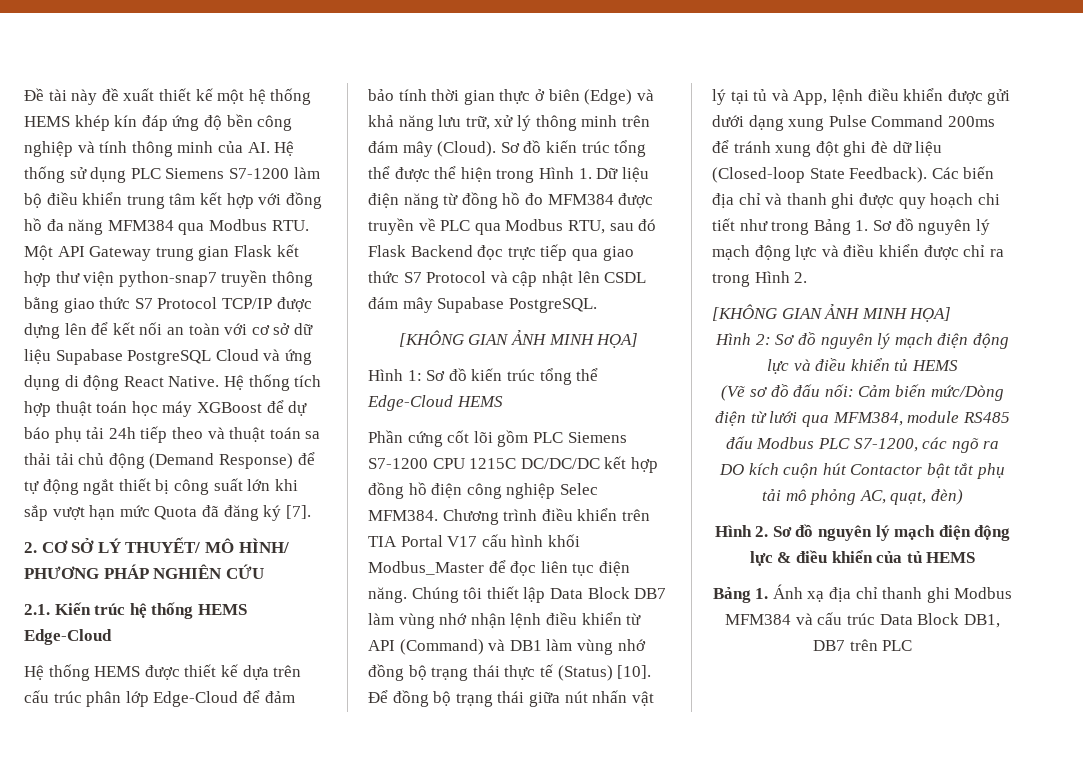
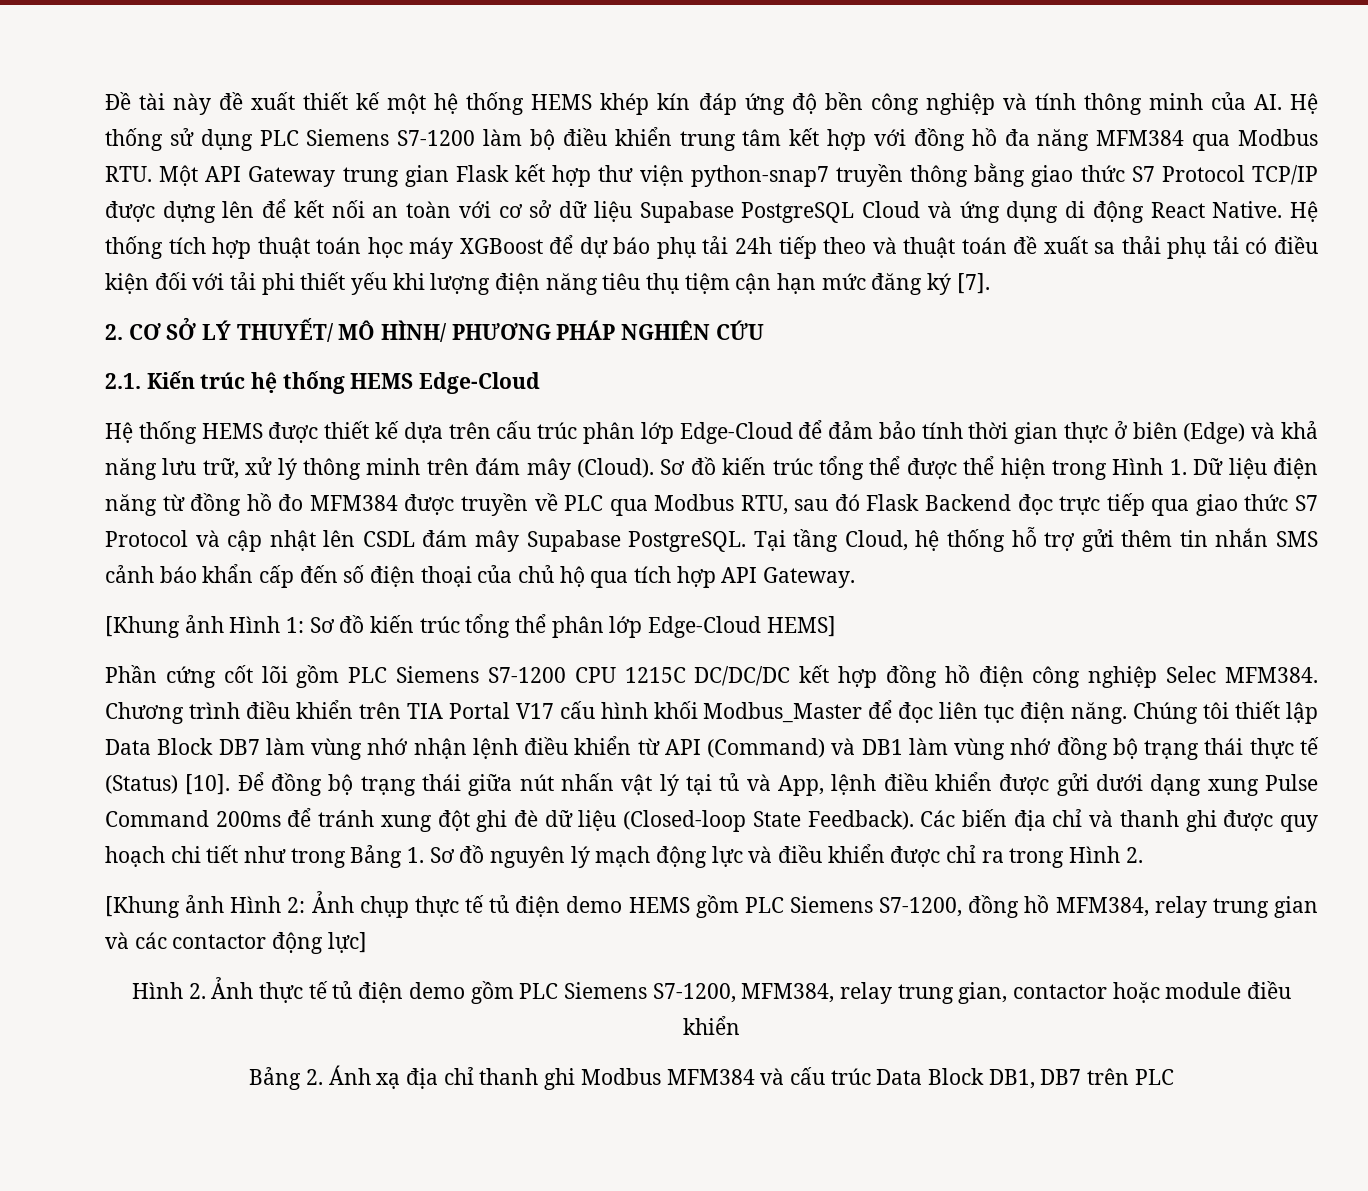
- Hệ thống tích hợp thuật toán học máy XGBoost để dự báo phụ tải 24h tiếp theo và thuật toán sa thải tải chủ động (Demand Response) để tự động ngắt thiết bị công suất lớn khi sắp vượt hạn mức Quota đã đăng ký [7].
+ Hệ thống tích hợp thuật toán học máy XGBoost để dự báo phụ tải 24h tiếp theo và thuật toán đề xuất sa thải phụ tải có điều kiện đối với tải phi thiết yếu khi lượng điện năng tiêu thụ tiệm cận hạn mức đăng ký [7].
- Sơ đồ kiến trúc tổng thể được thể hiện trong Hình 1. Dữ liệu điện năng từ đồng hồ đo MFM384 được truyền về PLC qua Modbus RTU, sau đó Flask Backend đọc trực tiếp qua giao thức S7 Protocol và cập nhật lên CSDL đám mây Supabase PostgreSQL.
- [KHÔNG GIAN ẢNH MINH HỌA]
- Hình 1: Sơ đồ kiến trúc tổng thể Edge-Cloud HEMS
+ Sơ đồ kiến trúc tổng thể được thể hiện trong Hình 1. Dữ liệu điện năng từ đồng hồ đo MFM384 được truyền về PLC qua Modbus RTU, sau đó Flask Backend đọc trực tiếp qua giao thức S7 Protocol và cập nhật lên CSDL đám mây Supabase PostgreSQL. Tại tầng Cloud, hệ thống hỗ trợ gửi thêm tin nhắn SMS cảnh báo khẩn cấp đến số điện thoại của chủ hộ qua tích hợp API Gateway.
+ [Khung ảnh Hình 1: Sơ đồ kiến trúc tổng thể phân lớp Edge-Cloud HEMS]
  Các biến địa chỉ và thanh ghi được quy hoạch chi tiết như trong Bảng 1. Sơ đồ nguyên lý mạch động lực và điều khiển được chỉ ra trong Hình 2.
- [KHÔNG GIAN ẢNH MINH HỌA]
- Hình 2: Sơ đồ nguyên lý mạch điện động lực và điều khiển tủ HEMS
- (Vẽ sơ đồ đấu nối: Cảm biến mức/Dòng điện từ lưới qua MFM384, module RS485 đấu Modbus PLC S7-1200, các ngõ ra DO kích cuộn hút Contactor bật tắt phụ tải mô phỏng AC, quạt, đèn)
- Hình 2. Sơ đồ nguyên lý mạch điện động lực & điều khiển của tủ HEMS
- Bảng 1. Ánh xạ địa chỉ thanh ghi Modbus MFM384 và cấu trúc Data Block DB1, DB7 trên PLC
+ [Khung ảnh Hình 2: Ảnh chụp thực tế tủ điện demo HEMS gồm PLC Siemens S7-1200, đồng hồ MFM384, relay trung gian và các contactor động lực]
+ Hình 2. Ảnh thực tế tủ điện demo gồm PLC Siemens S7-1200, MFM384, relay trung gian, contactor hoặc module điều khiển
+ Bảng 2. Ánh xạ địa chỉ thanh ghi Modbus MFM384 và cấu trúc Data Block DB1, DB7 trên PLC

